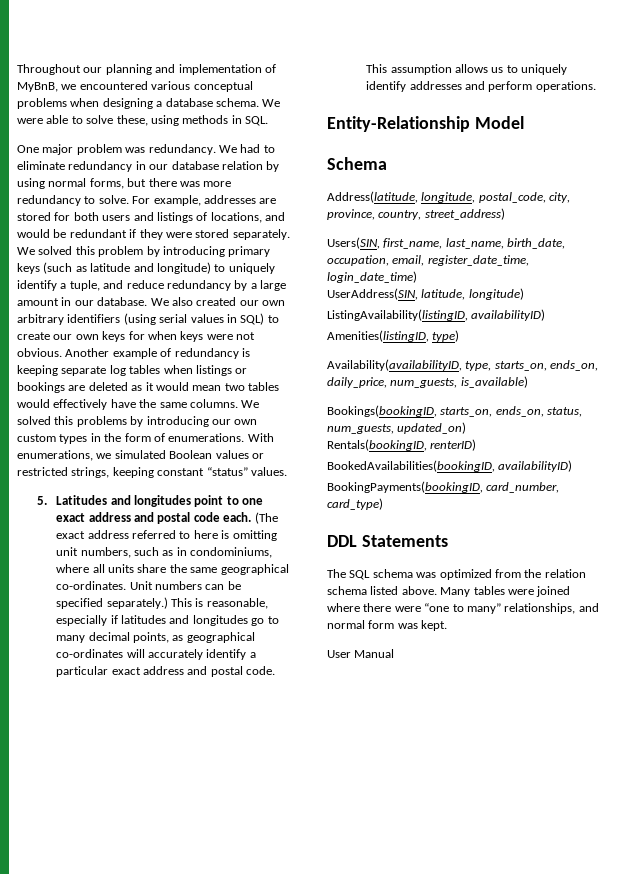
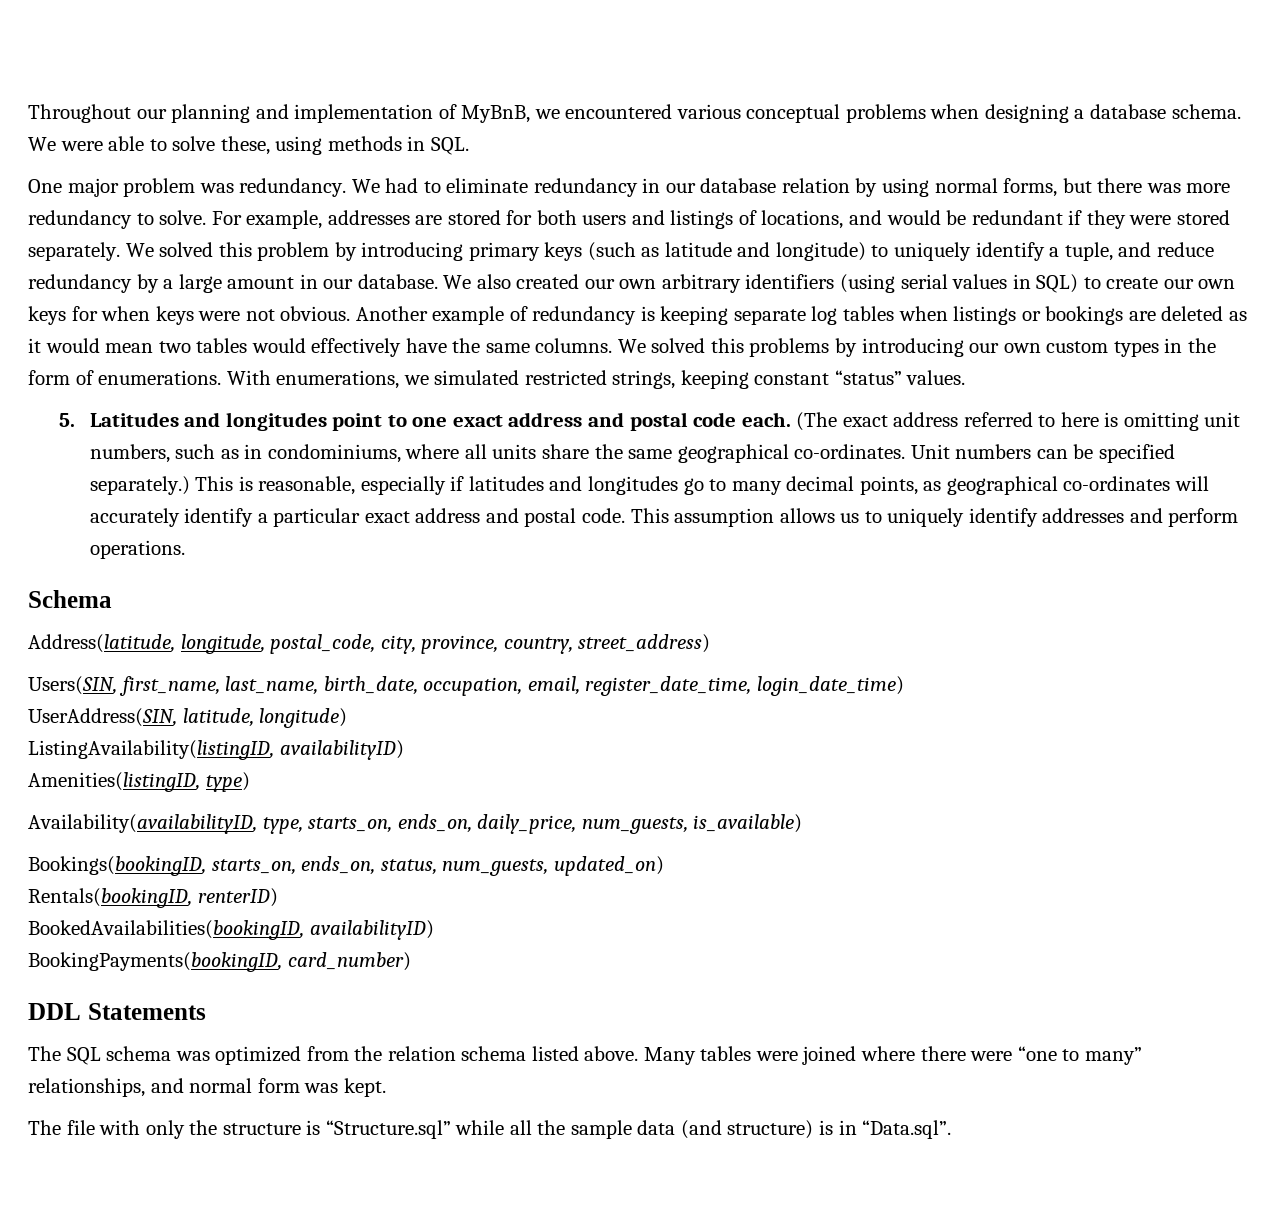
- With enumerations, we simulated Boolean values or restricted strings, keeping constant “status” values.
+ With enumerations, we simulated restricted strings, keeping constant “status” values.
- Entity-Relationship Model
- BookingPayments(bookingID, card_number, card_type)
+ BookingPayments(bookingID, card_number)
- User Manual
+ The file with only the structure is “Structure.sql” while all the sample data (and structure) is in “Data.sql”.

